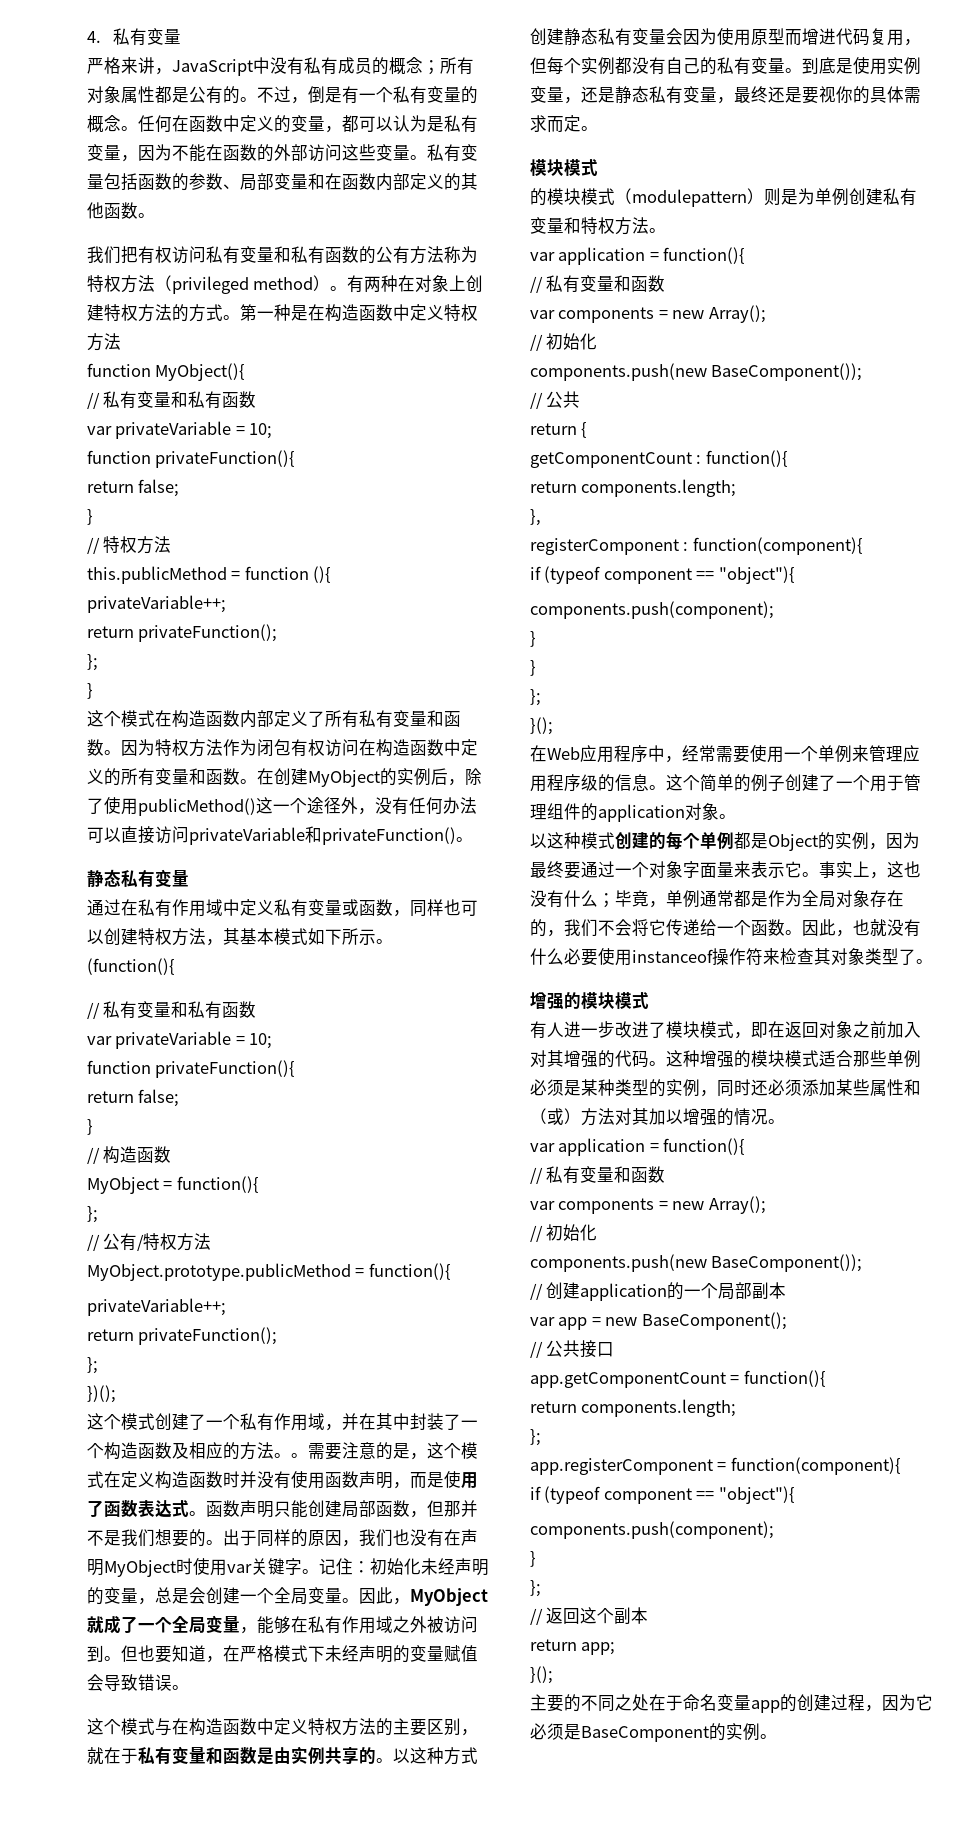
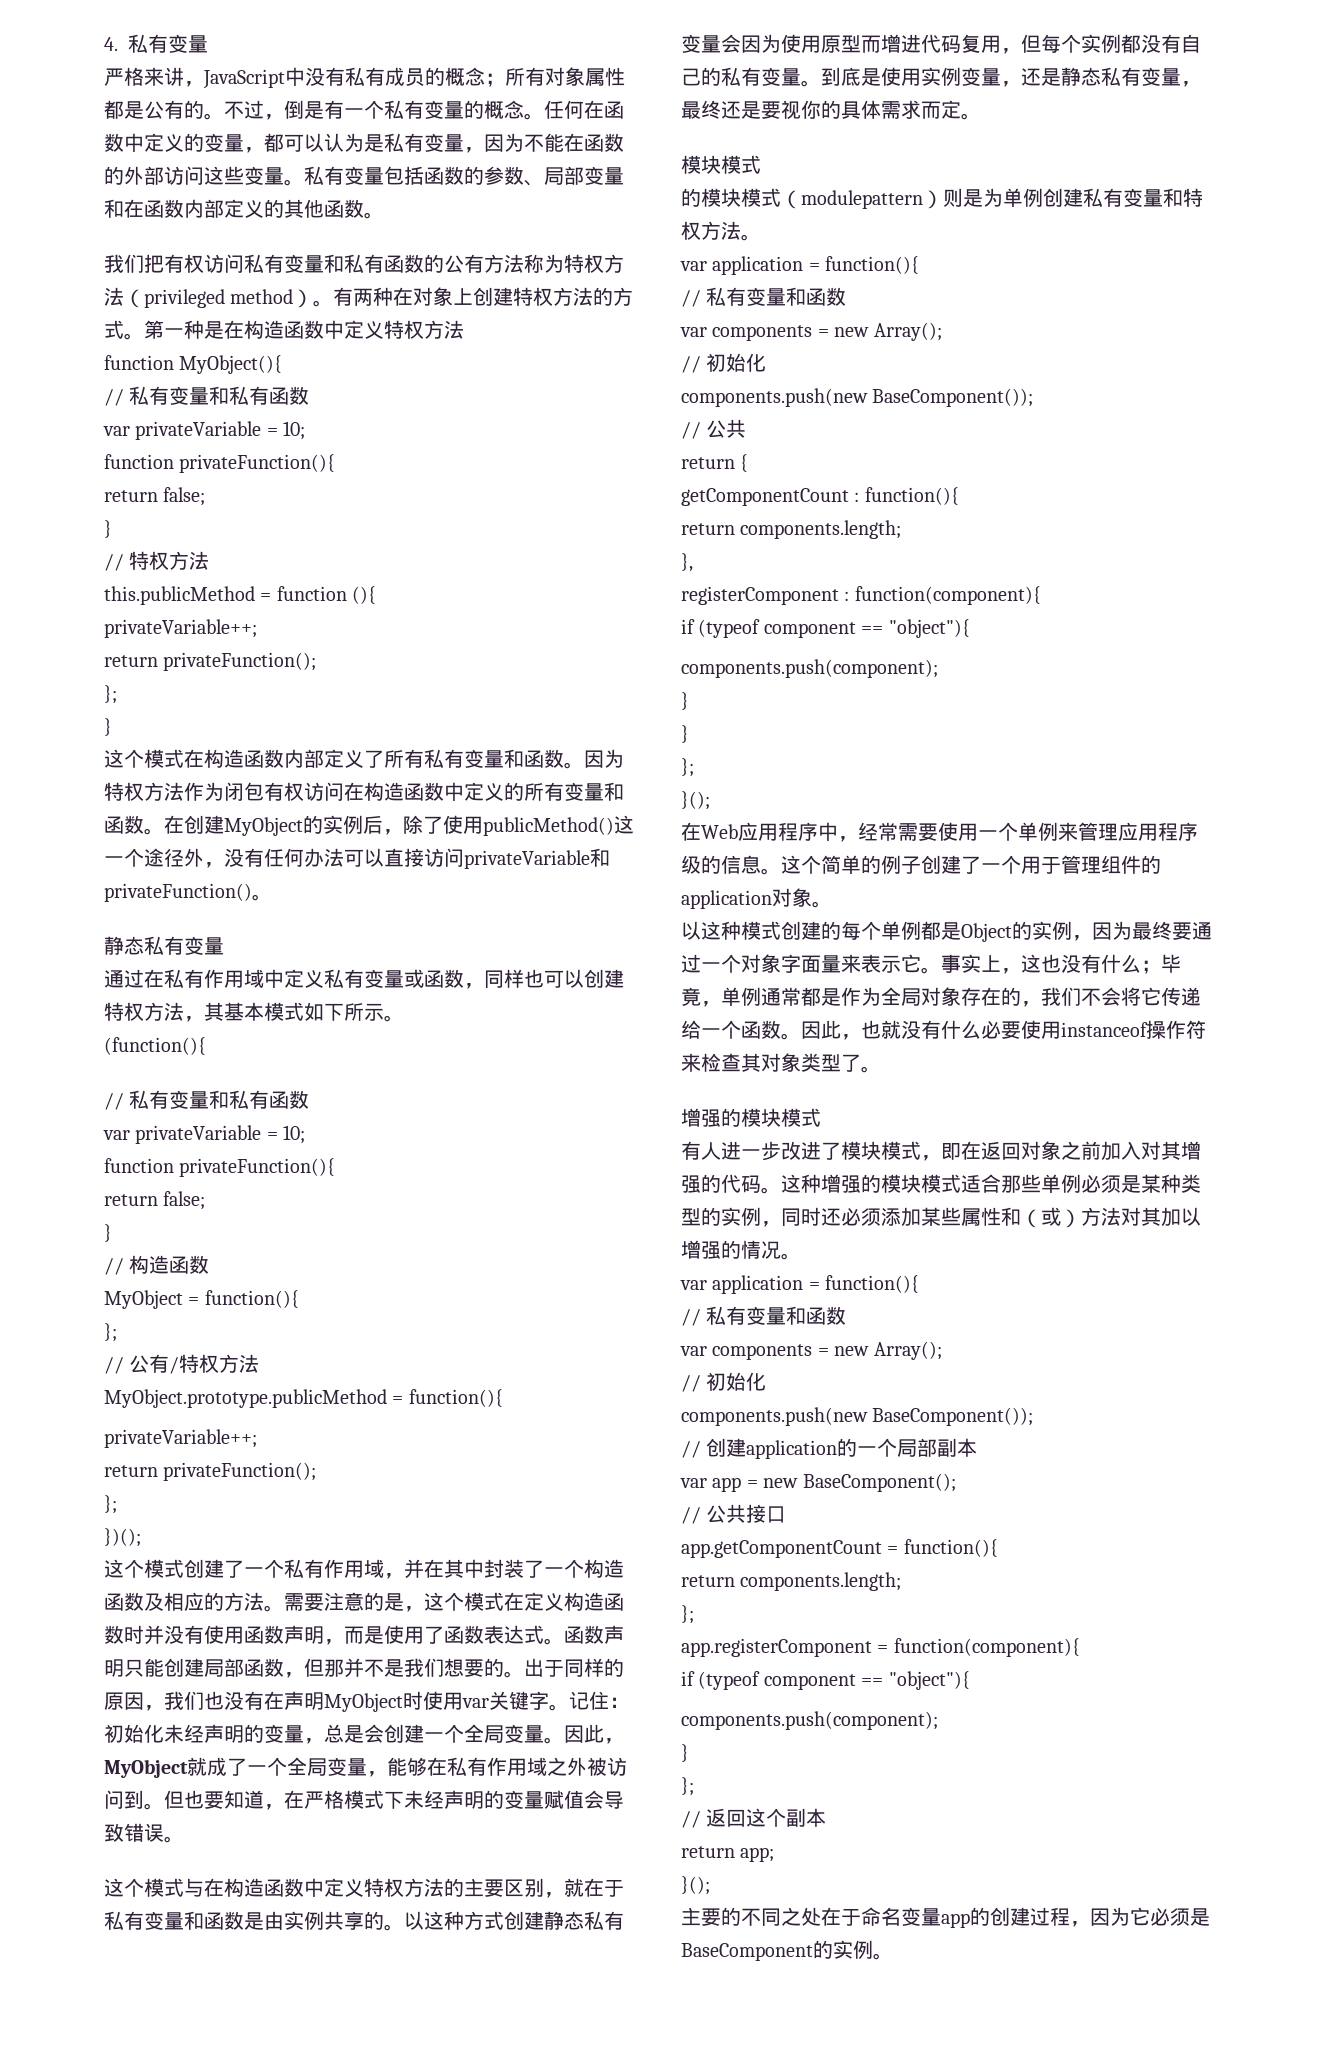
- 这个模式创建了一个私有作用域，并在其中封装了一个构造函数及相应的方法。。
+ 这个模式创建了一个私有作用域，并在其中封装了一个构造函数及相应的方法。

